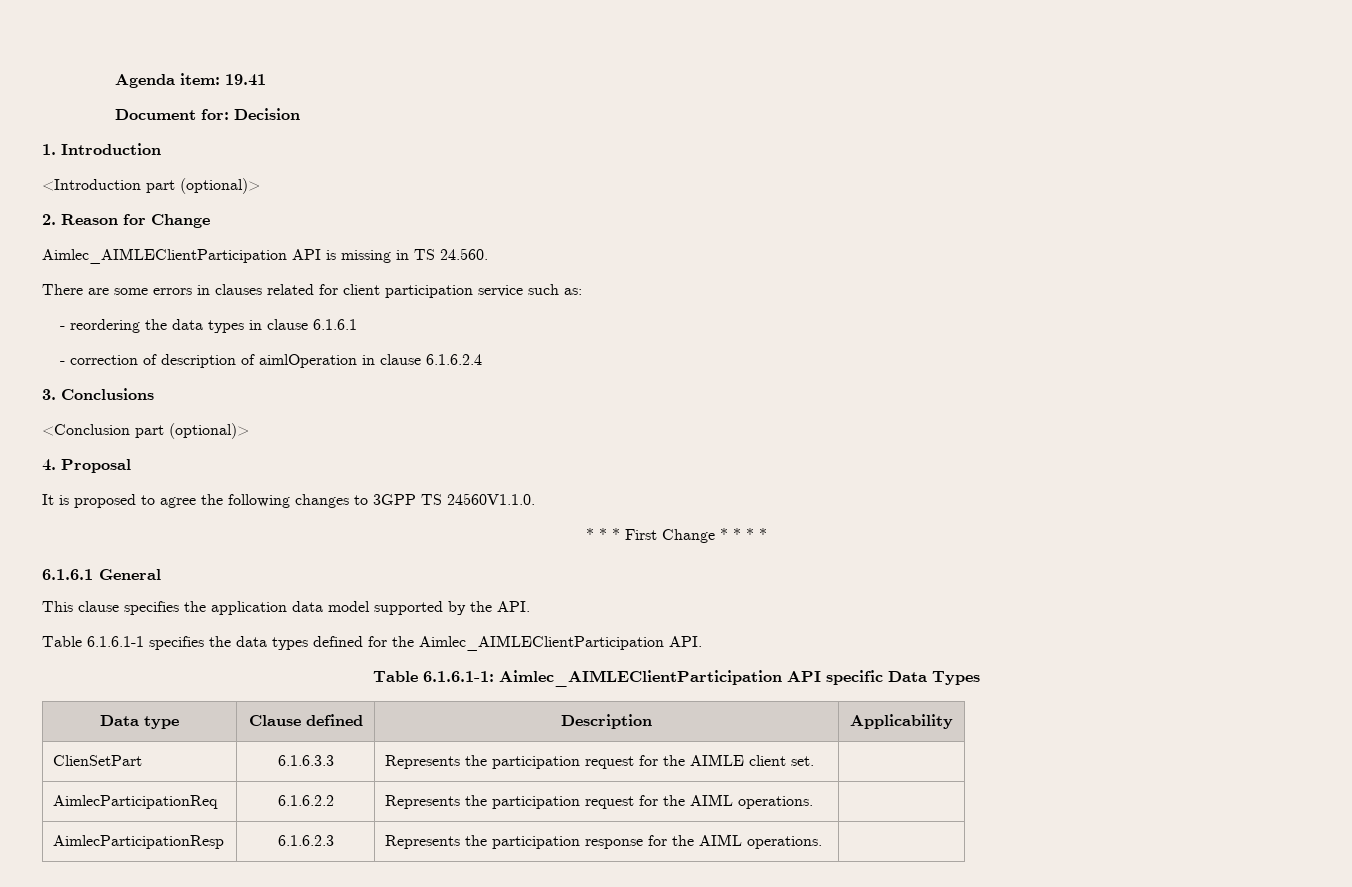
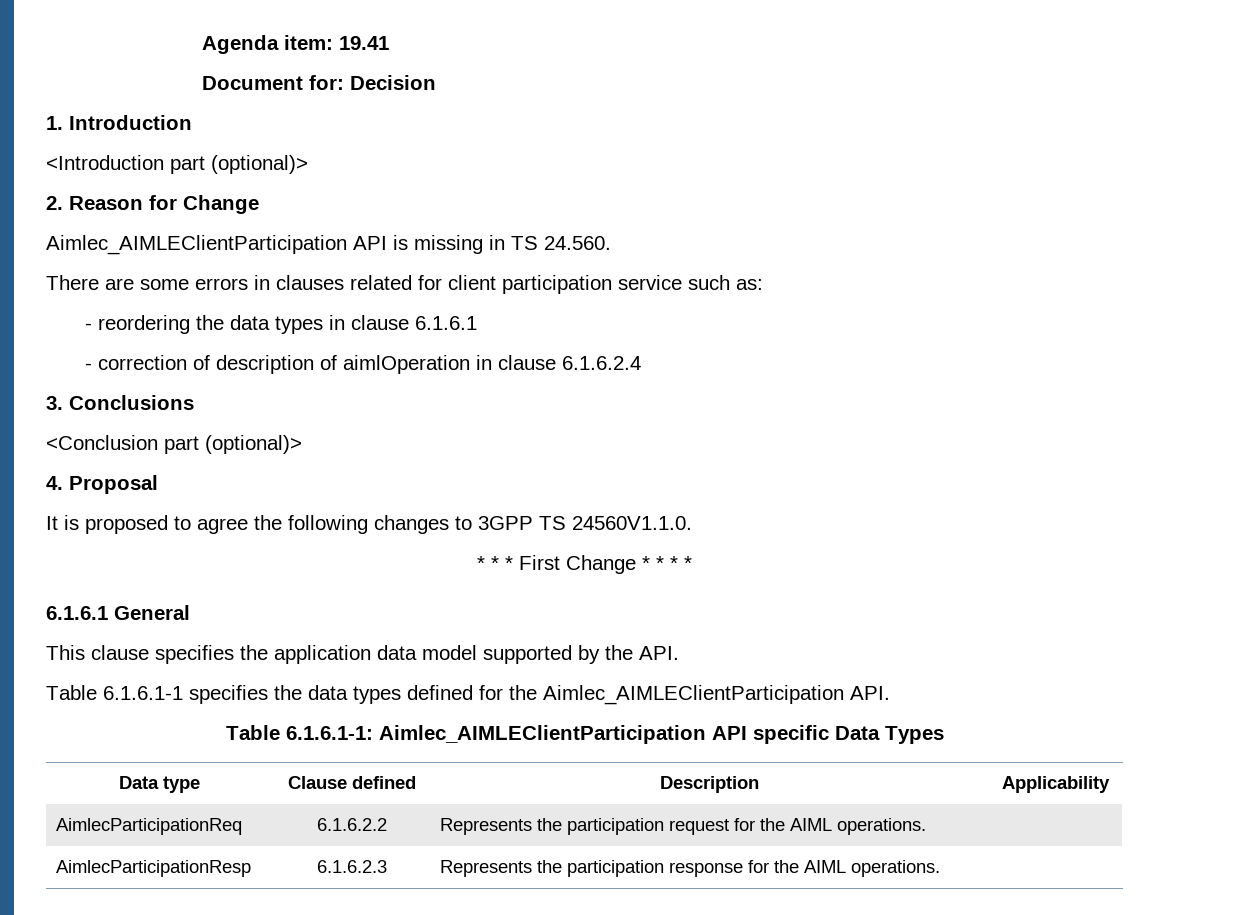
- ClienSetPart | 6.1.6.3.3 | Represents the participation request for the AIMLE client set. |

